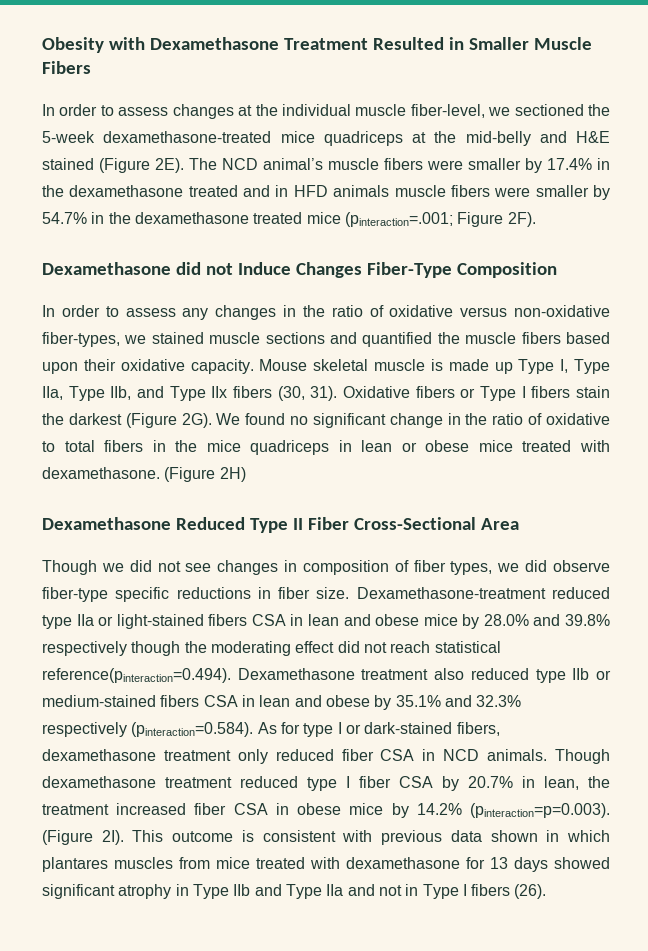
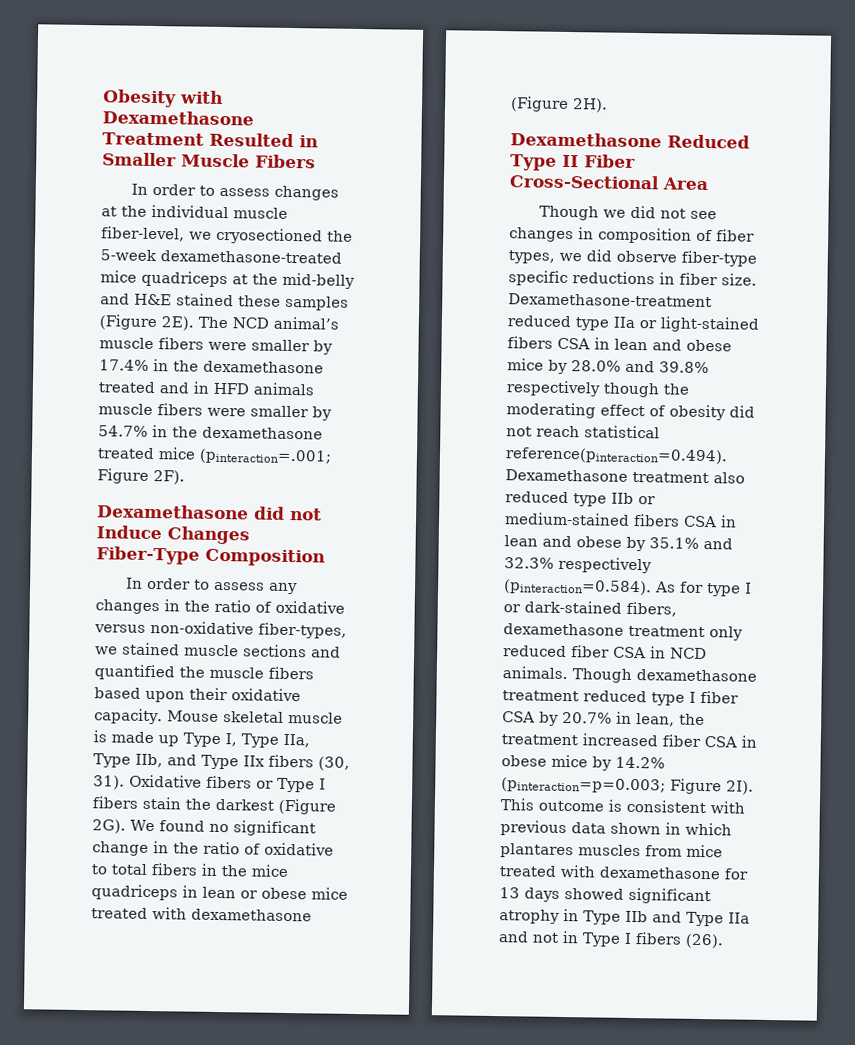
- In order to assess changes at the individual muscle fiber-level, we sectioned the 5-week dexamethasone-treated mice quadriceps at the mid-belly and H&E stained (Figure 2E).
+ In order to assess changes at the individual muscle fiber-level, we cryosectioned the 5-week dexamethasone-treated mice quadriceps at the mid-belly and H&E stained these samples (Figure 2E).
- We found no significant change in the ratio of oxidative to total fibers in the mice quadriceps in lean or obese mice treated with dexamethasone. (Figure 2H)
+ We found no significant change in the ratio of oxidative to total fibers in the mice quadriceps in lean or obese mice treated with dexamethasone (Figure 2H).
- Dexamethasone-treatment reduced type IIa or light-stained fibers CSA in lean and obese mice by 28.0% and 39.8% respectively though the moderating effect did not reach statistical reference(pinteraction=0.494). Dexamethasone treatment also reduced type IIb or medium-stained fibers CSA in lean and obese by 35.1% and 32.3% respectively (pinteraction=0.584). As for type I or dark-stained fibers, dexamethasone treatment only reduced fiber CSA in NCD animals.
+ Dexamethasone-treatment reduced type IIa or light-stained fibers CSA in lean and obese mice by 28.0% and 39.8% respectively though the moderating effect of obesity did not reach statistical reference(pinteraction=0.494). Dexamethasone treatment also reduced type IIb or medium-stained fibers CSA in lean and obese by 35.1% and 32.3% respectively (pinteraction=0.584). As for type I or dark-stained fibers, dexamethasone treatment only reduced fiber CSA in NCD animals.
- Though dexamethasone treatment reduced type I fiber CSA by 20.7% in lean, the treatment increased fiber CSA in obese mice by 14.2% (pinteraction=p=0.003). (Figure 2I).
+ Though dexamethasone treatment reduced type I fiber CSA by 20.7% in lean, the treatment increased fiber CSA in obese mice by 14.2% (pinteraction=p=0.003; Figure 2I).

